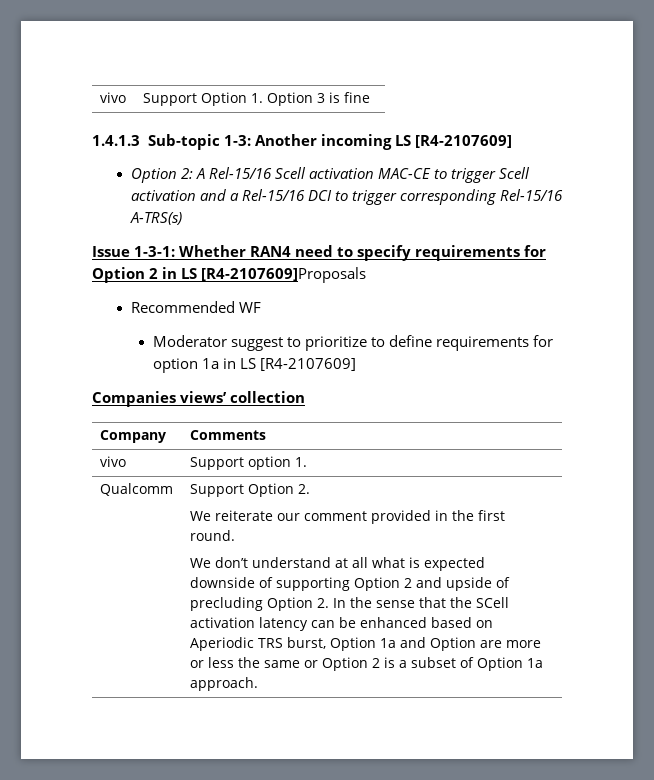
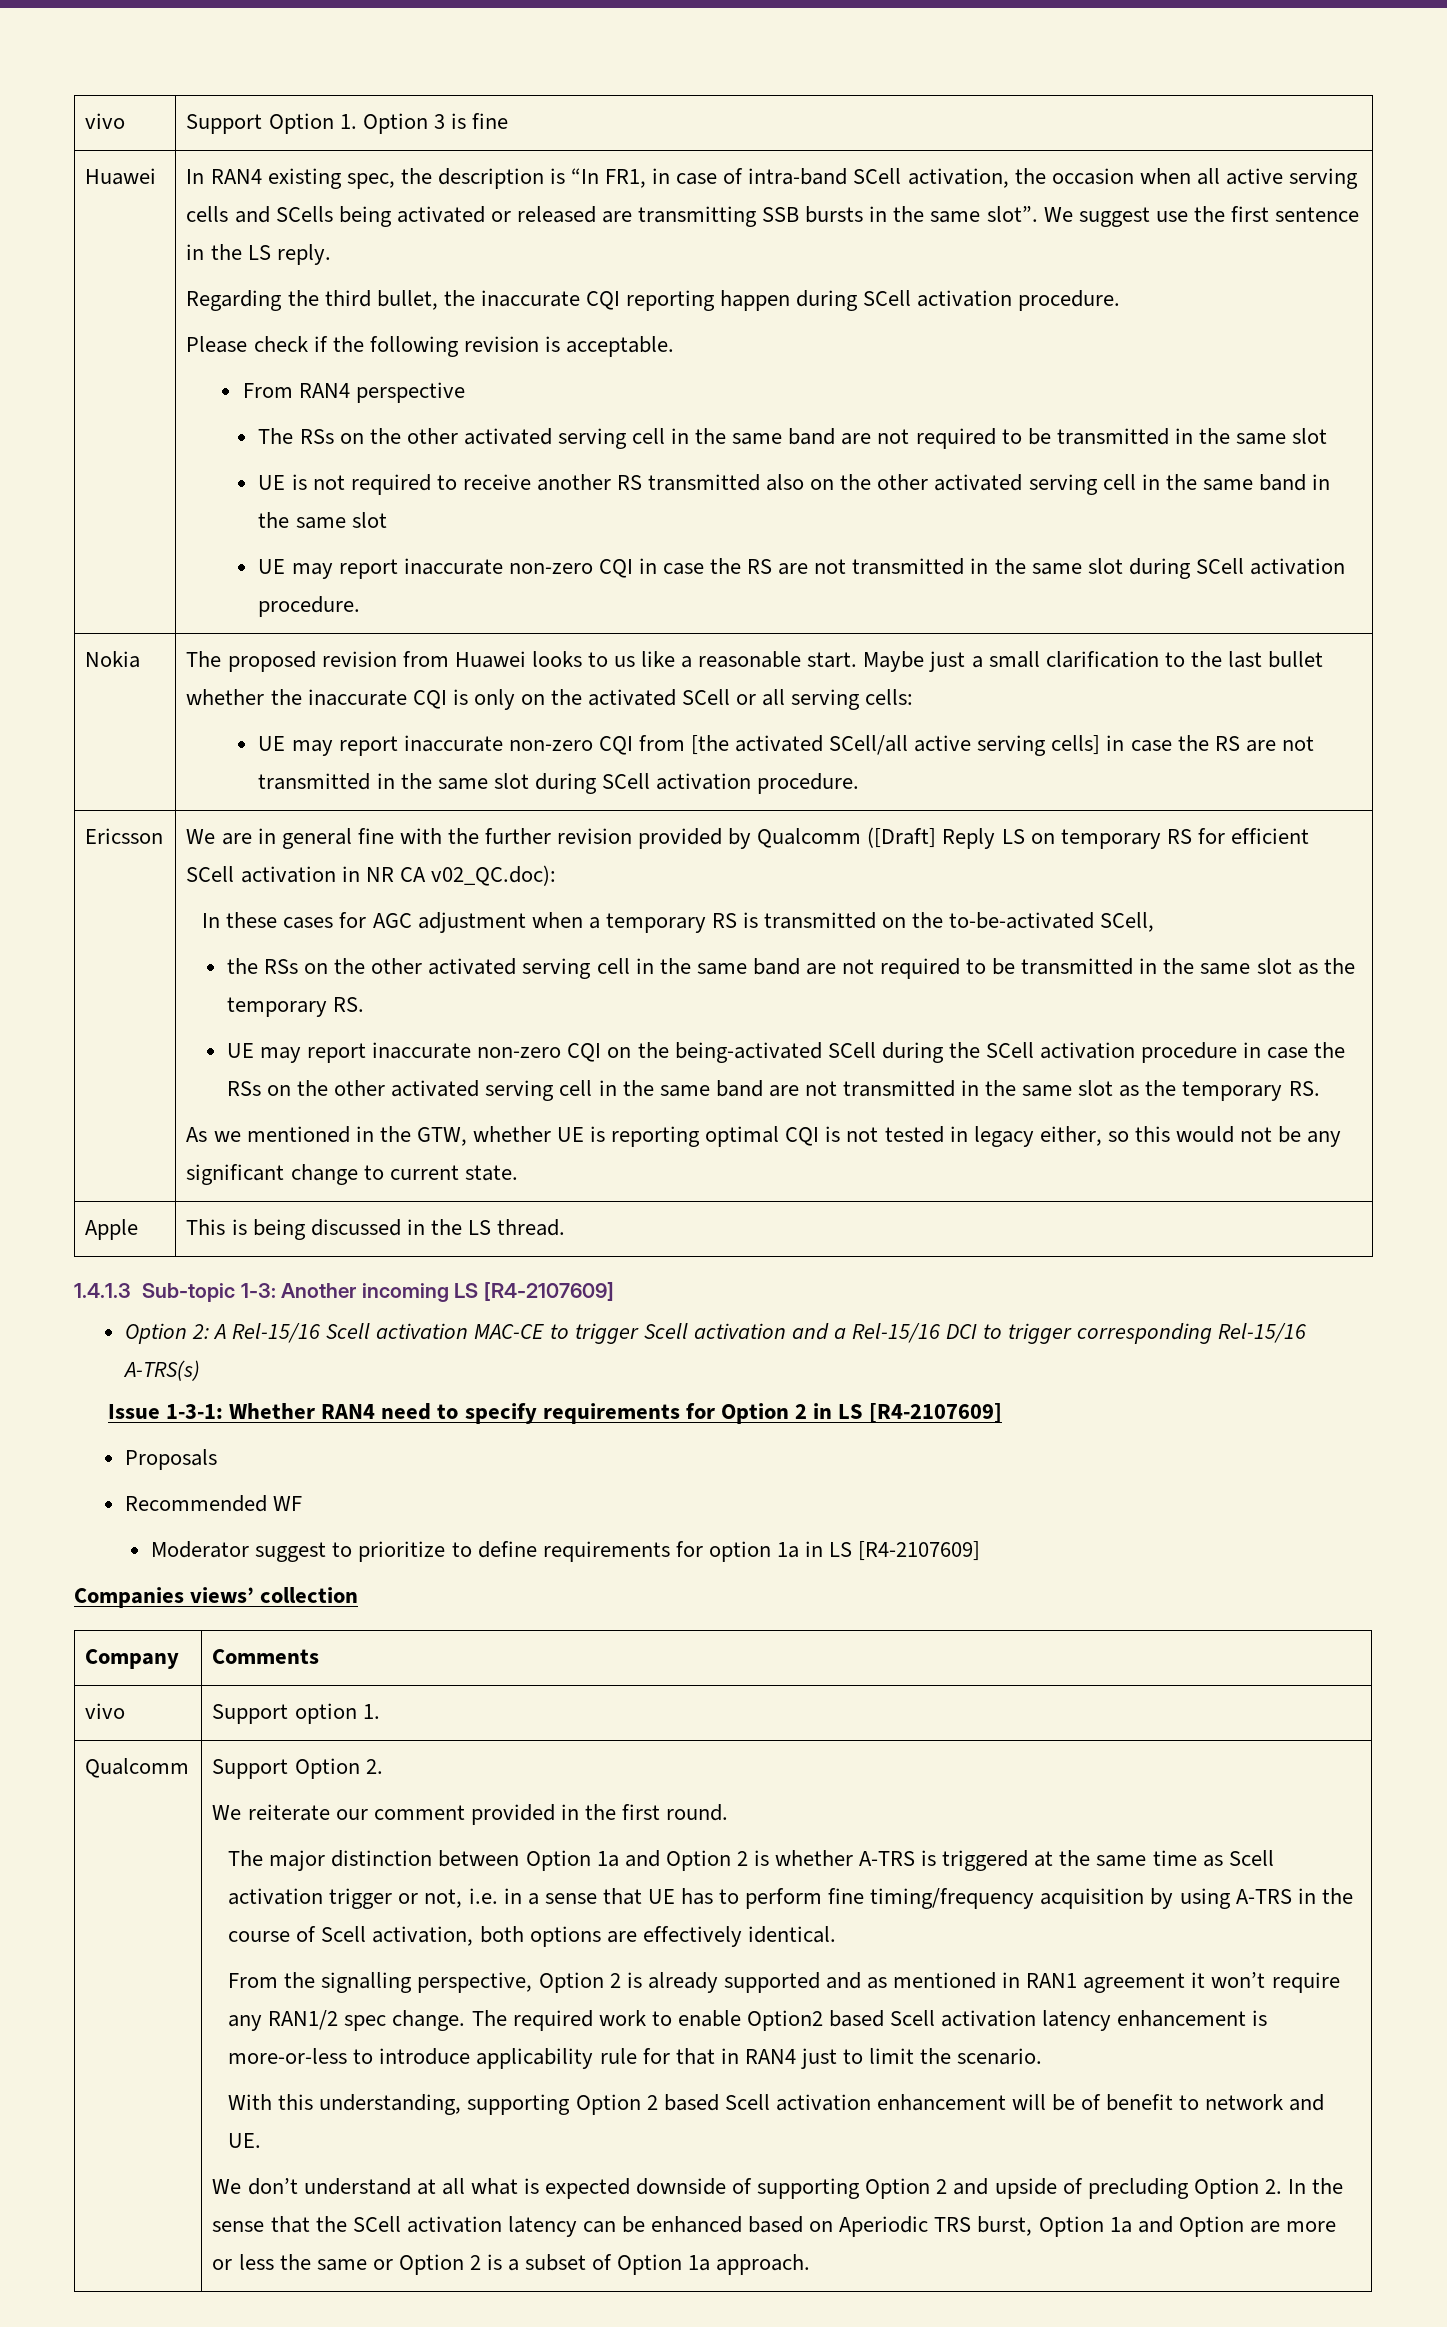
+ Huawei | In RAN4 existing spec, the description is “In FR1, in case of intra-band SCell activation, the occasion when all active serving cells and SCells being activated or released are transmitting SSB bursts in the same slot”. We suggest use the first sentence in the LS reply.
+ Regarding the third bullet, the inaccurate CQI reporting happen during SCell activation procedure.
+ Please check if the following revision is acceptable.
+ From RAN4 perspective
+ The RSs on the other activated serving cell in the same band are not required to be transmitted in the same slot
+ UE is not required to receive another RS transmitted also on the other activated serving cell in the same band in the same slot
+ UE may report inaccurate non-zero CQI in case the RS are not transmitted in the same slot during SCell activation procedure.
+ Nokia | The proposed revision from Huawei looks to us like a reasonable start. Maybe just a small clarification to the last bullet whether the inaccurate CQI is only on the activated SCell or all serving cells:
+ UE may report inaccurate non-zero CQI from [the activated SCell/all active serving cells] in case the RS are not transmitted in the same slot during SCell activation procedure.
+ Ericsson | We are in general fine with the further revision provided by Qualcomm ([Draft] Reply LS on temporary RS for efficient SCell activation in NR CA v02_QC.doc):
+ In these cases for AGC adjustment when a temporary RS is transmitted on the to-be-activated SCell,
+ the RSs on the other activated serving cell in the same band are not required to be transmitted in the same slot as the temporary RS.
+ UE may report inaccurate non-zero CQI on the being-activated SCell during the SCell activation procedure in case the RSs on the other activated serving cell in the same band are not transmitted in the same slot as the temporary RS.
+ As we mentioned in the GTW, whether UE is reporting optimal CQI is not tested in legacy either, so this would not be any significant change to current state.
+ Apple | This is being discussed in the LS thread.
- Issue 1-3-1: Whether RAN4 need to specify requirements for Option 2 in LS [R4-2107609]Proposals
+ Issue 1-3-1: Whether RAN4 need to specify requirements for Option 2 in LS [R4-2107609]
+ Proposals
+ The major distinction between Option 1a and Option 2 is whether A-TRS is triggered at the same time as Scell activation trigger or not, i.e. in a sense that UE has to perform fine timing/frequency acquisition by using A-TRS in the course of Scell activation, both options are effectively identical.
+ From the signalling perspective, Option 2 is already supported and as mentioned in RAN1 agreement it won’t require any RAN1/2 spec change. The required work to enable Option2 based Scell activation latency enhancement is more-or-less to introduce applicability rule for that in RAN4 just to limit the scenario.
+ With this understanding, supporting Option 2 based Scell activation enhancement will be of benefit to network and UE.

